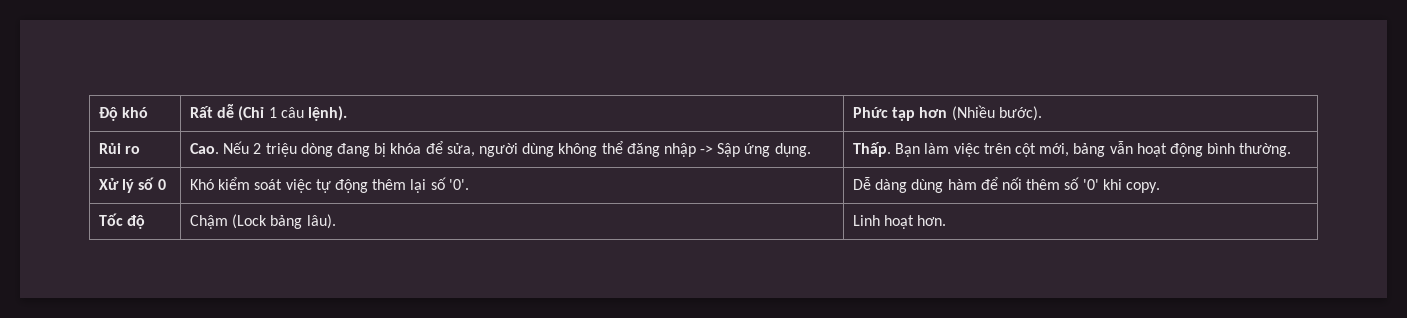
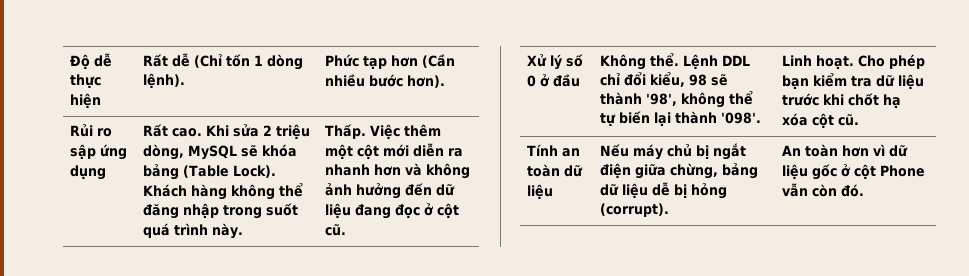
- Độ khó | Rất dễ (Chỉ 1 câu lệnh). | Phức tạp hơn (Nhiều bước).
- Rủi ro | Cao. Nếu 2 triệu dòng đang bị khóa để sửa, người dùng không thể đăng nhập -> Sập ứng dụng. | Thấp. Bạn làm việc trên cột mới, bảng vẫn hoạt động bình thường.
- Xử lý số 0 | Khó kiểm soát việc tự động thêm lại số '0'. | Dễ dàng dùng hàm để nối thêm số '0' khi copy.
- Tốc độ | Chậm (Lock bảng lâu). | Linh hoạt hơn.
+ Độ dễ thực hiện | Rất dễ (Chỉ tốn 1 dòng lệnh). | Phức tạp hơn (Cần nhiều bước hơn).
+ Rủi ro sập ứng dụng | Rất cao. Khi sửa 2 triệu dòng, MySQL sẽ khóa bảng (Table Lock). Khách hàng không thể đăng nhập trong suốt quá trình này. | Thấp. Việc thêm một cột mới diễn ra nhanh hơn và không ảnh hưởng đến dữ liệu đang đọc ở cột cũ.
+ Xử lý số 0 ở đầu | Không thể. Lệnh DDL chỉ đổi kiểu, 98 sẽ thành '98', không thể tự biến lại thành '098'. | Linh hoạt. Cho phép bạn kiểm tra dữ liệu trước khi chốt hạ xóa cột cũ.
+ Tính an toàn dữ liệu | Nếu máy chủ bị ngắt điện giữa chừng, bảng dữ liệu dễ bị hỏng (corrupt). | An toàn hơn vì dữ liệu gốc ở cột Phone vẫn còn đó.

